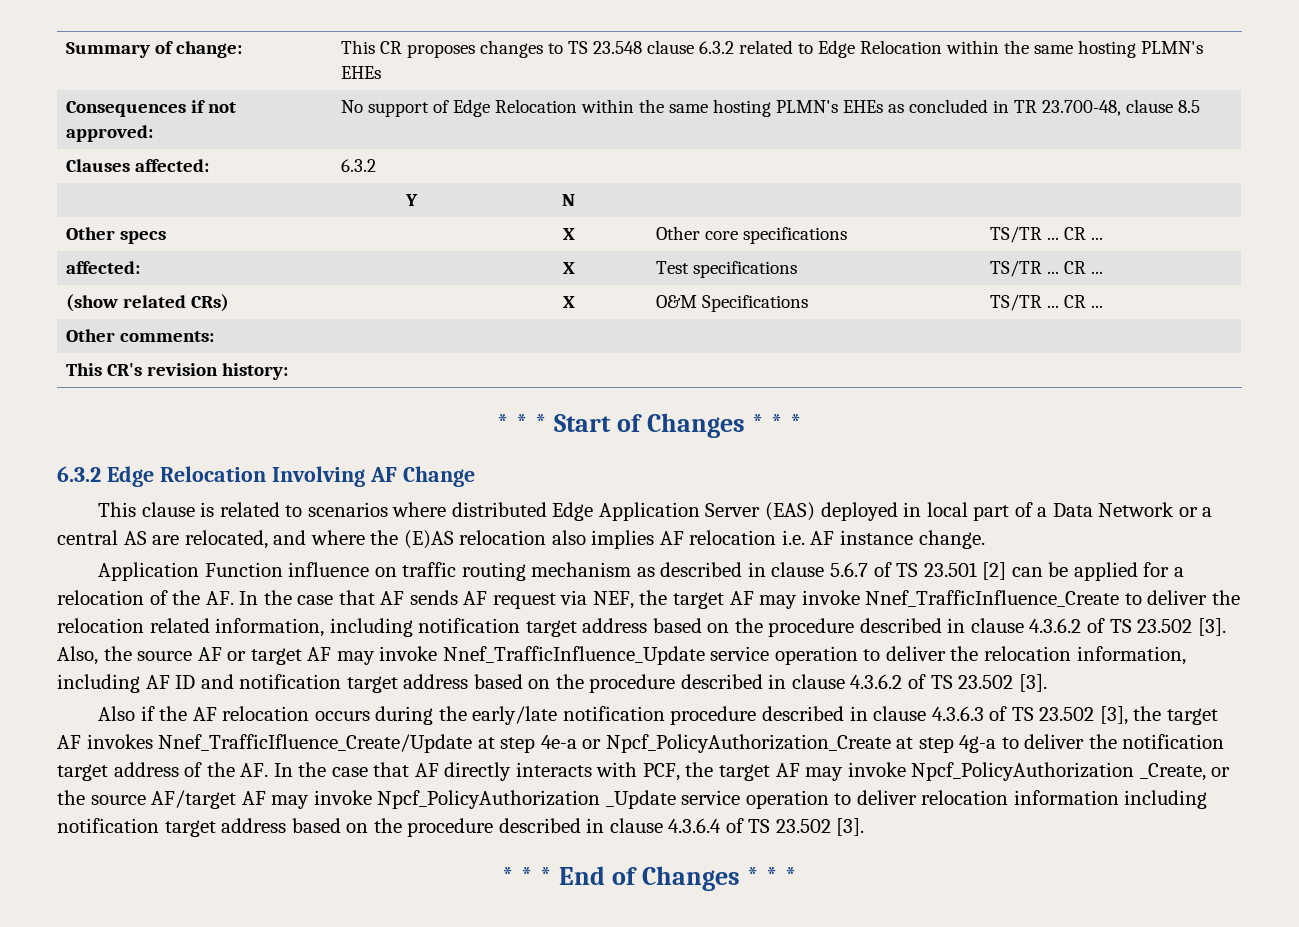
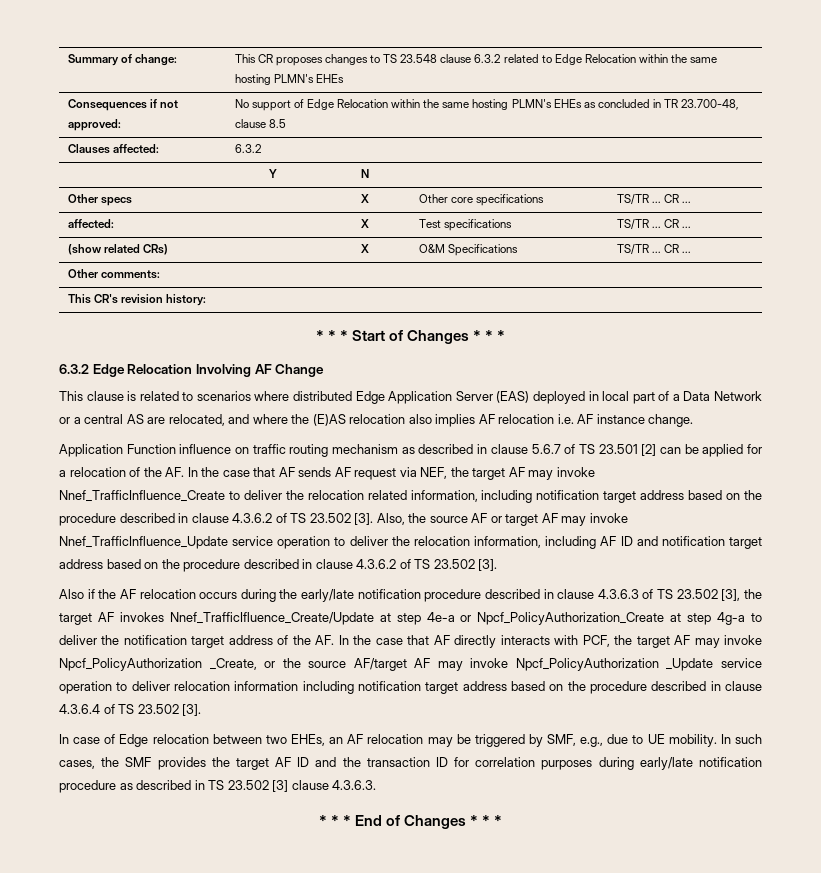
+ In case of Edge relocation between two EHEs, an AF relocation may be triggered by SMF, e.g., due to UE mobility. In such cases, the SMF provides the target AF ID and the transaction ID for correlation purposes during early/late notification procedure as described in TS 23.502 [3] clause 4.3.6.3.

